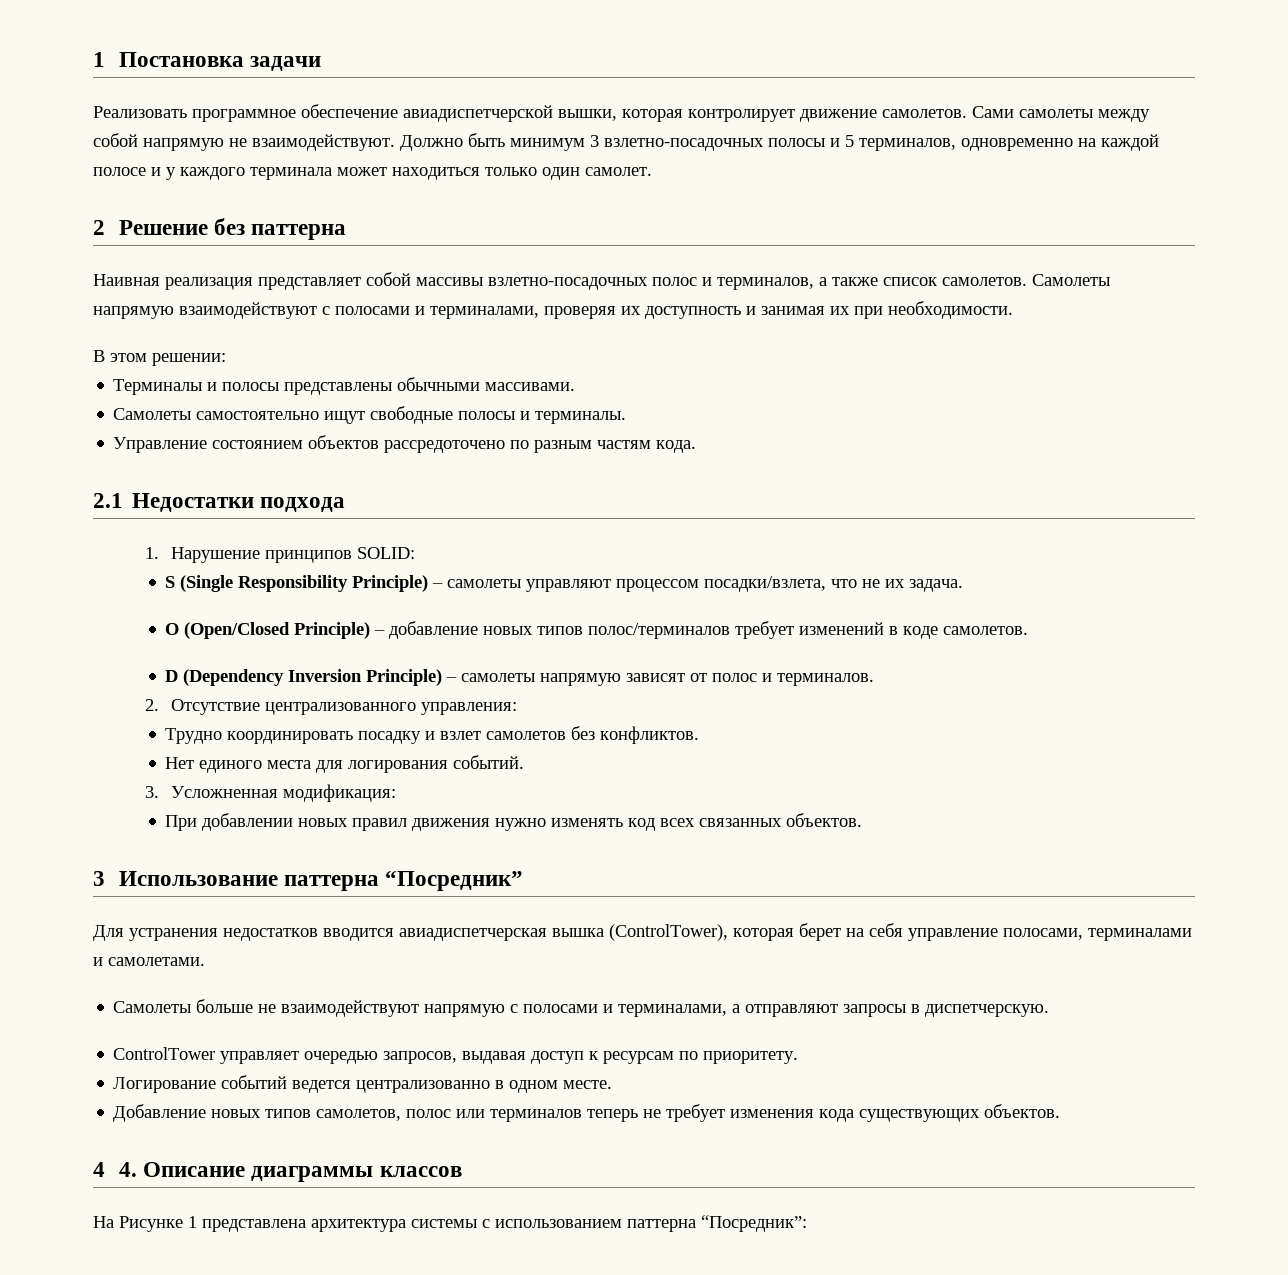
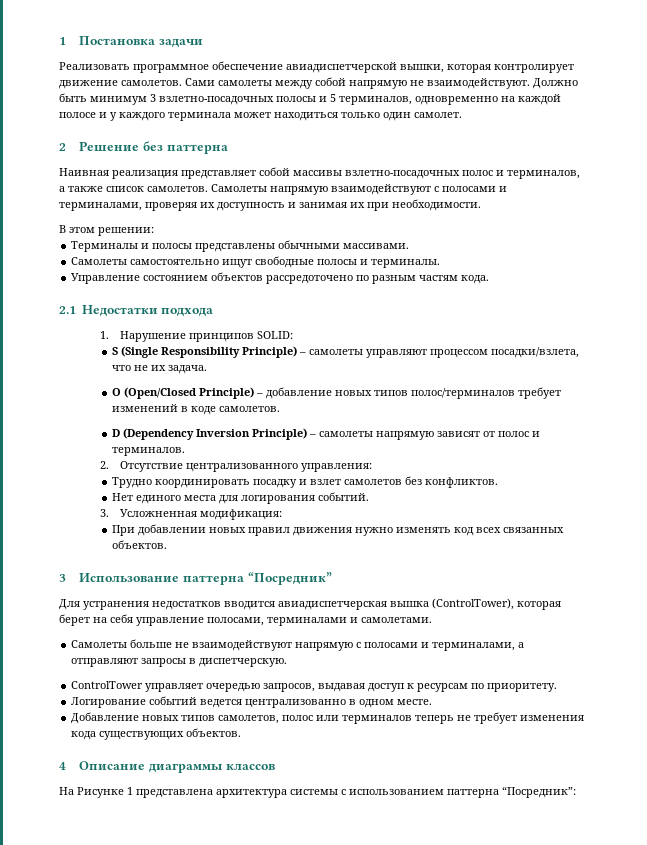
- 4 4. Описание диаграммы классов
+ 4 Описание диаграммы классов

